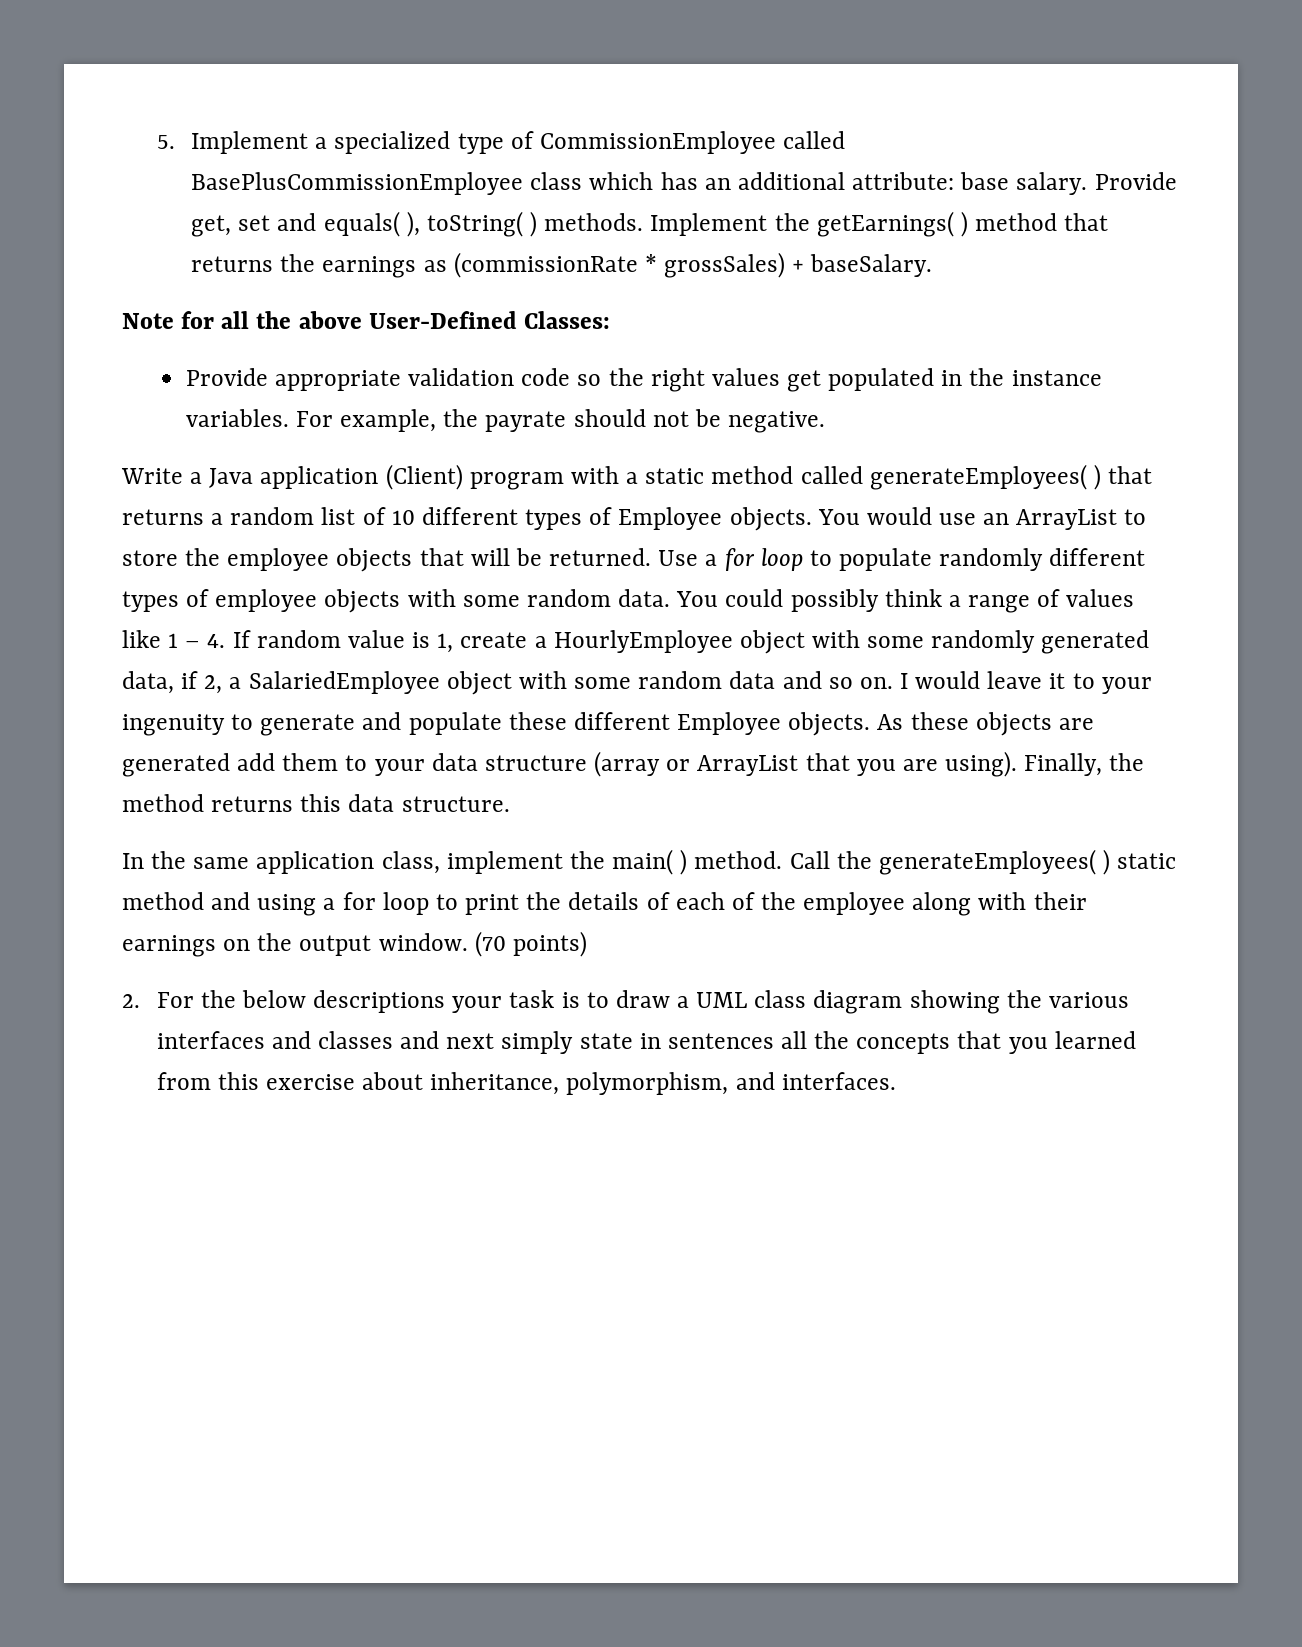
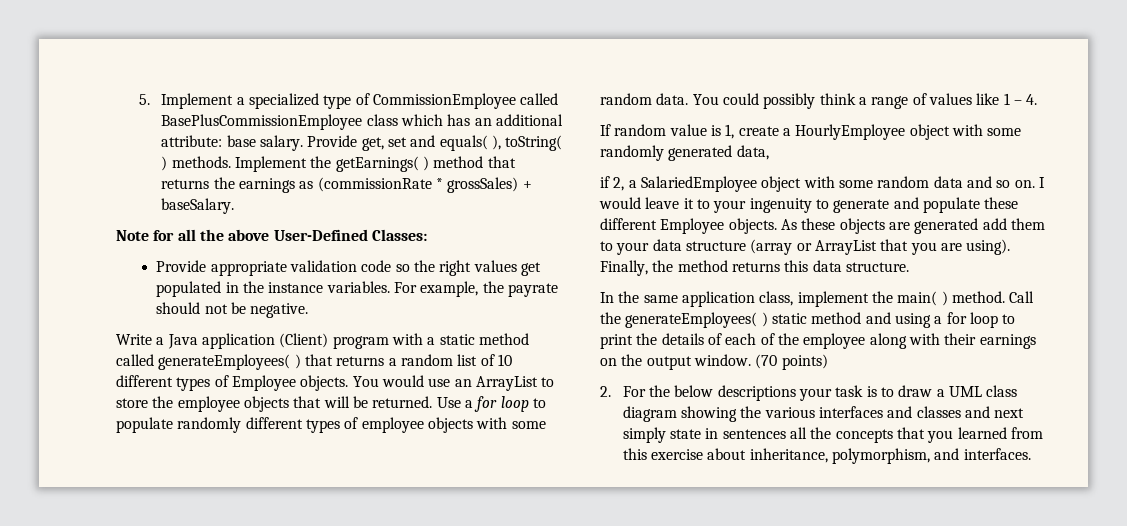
- You could possibly think a range of values like 1 – 4. If random value is 1, create a HourlyEmployee object with some randomly generated data, if 2, a SalariedEmployee object with some random data and so on.
+ You could possibly think a range of values like 1 – 4.
+ If random value is 1, create a HourlyEmployee object with some randomly generated data,
+ if 2, a SalariedEmployee object with some random data and so on.

